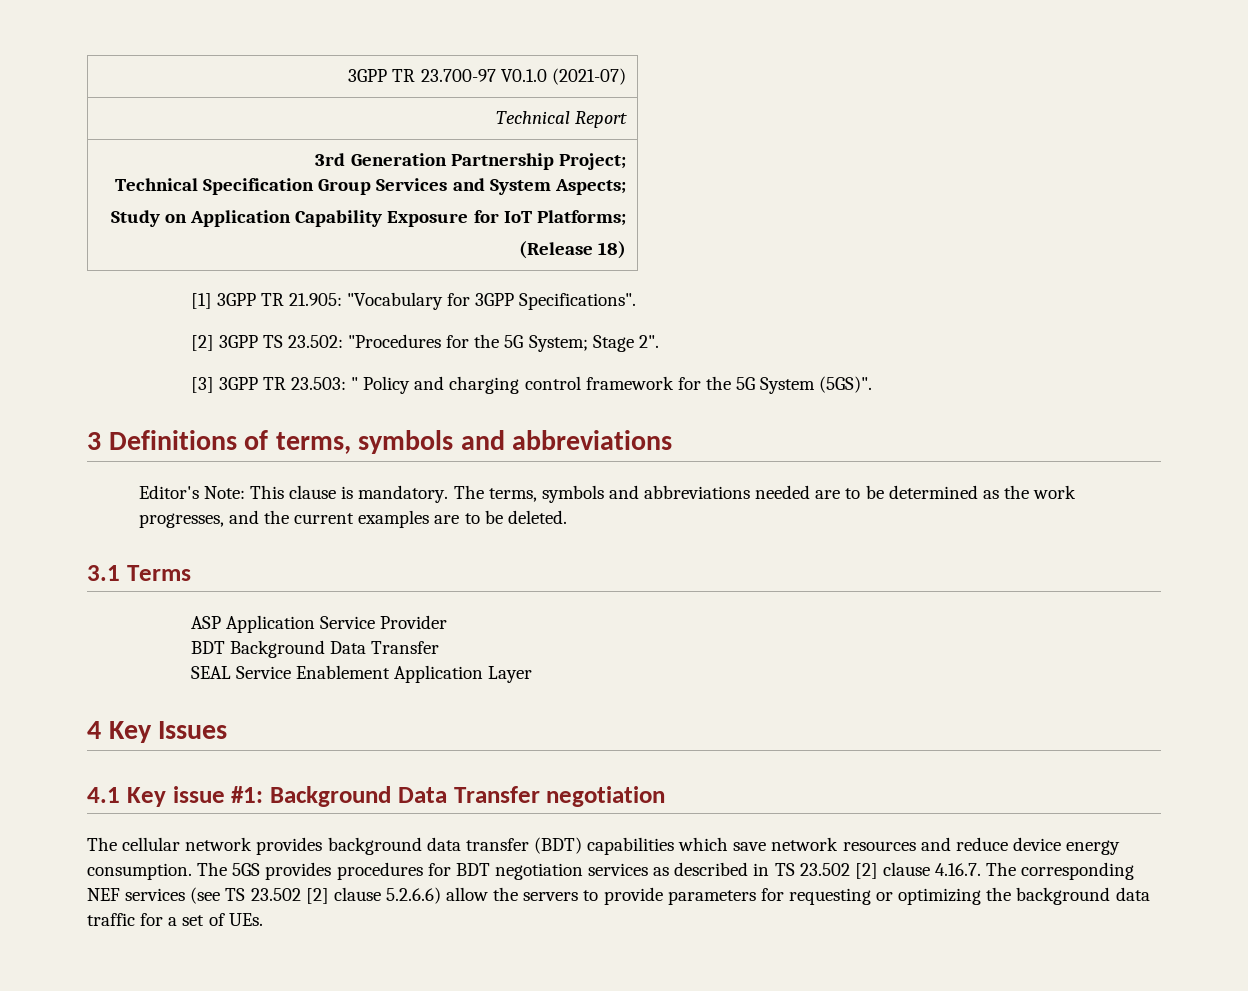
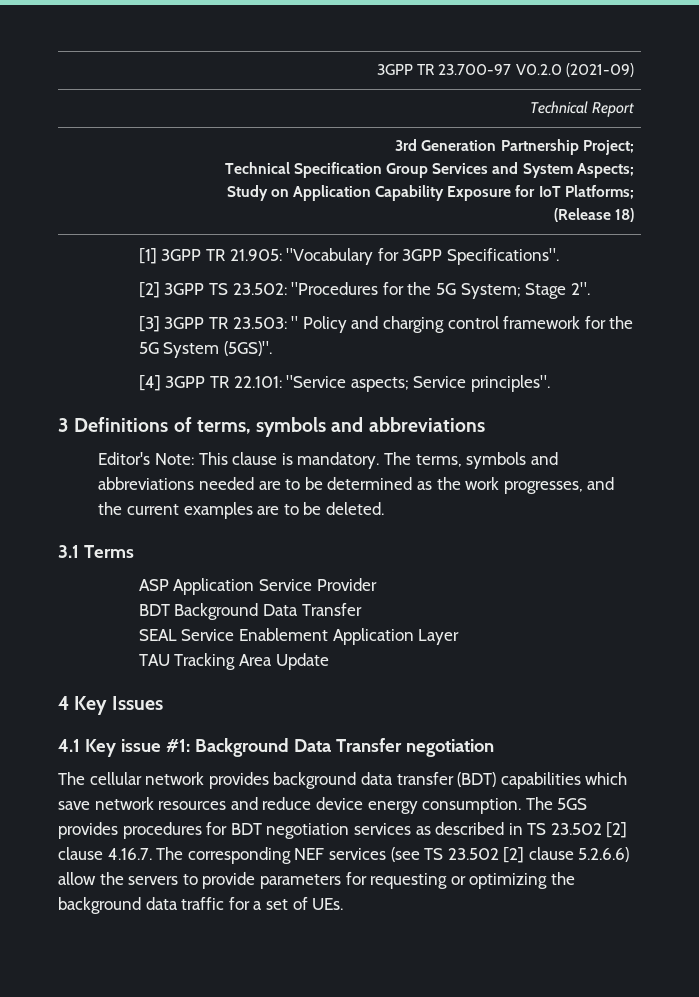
- 3GPP TR 23.700-97 V0.1.0 (2021-07)
+ 3GPP TR 23.700-97 V0.2.0 (2021-09)
+ [4] 3GPP TR 22.101: "Service aspects; Service principles".
+ TAU Tracking Area Update

